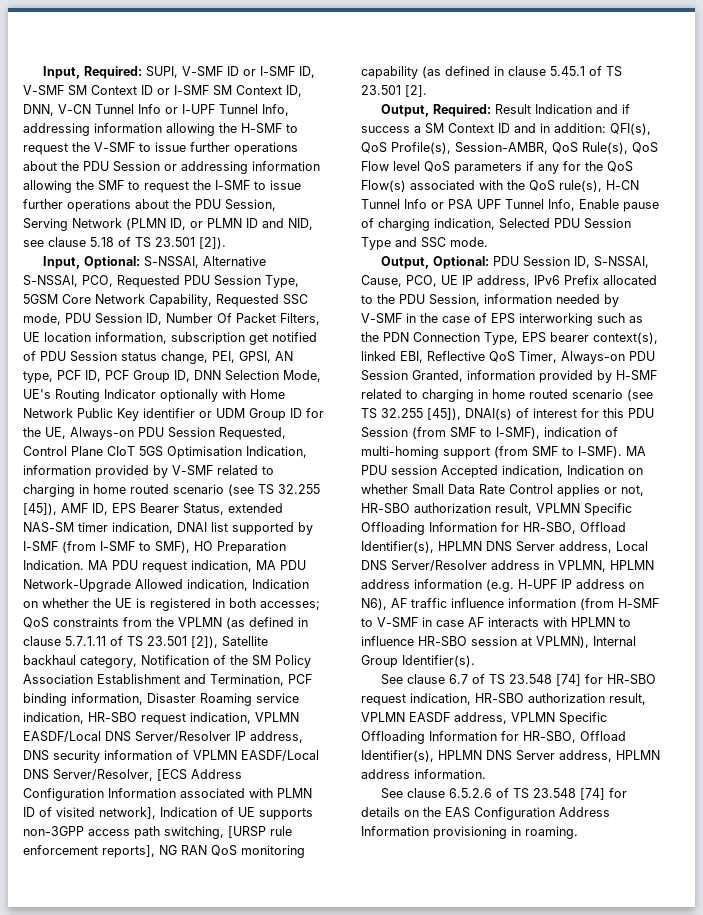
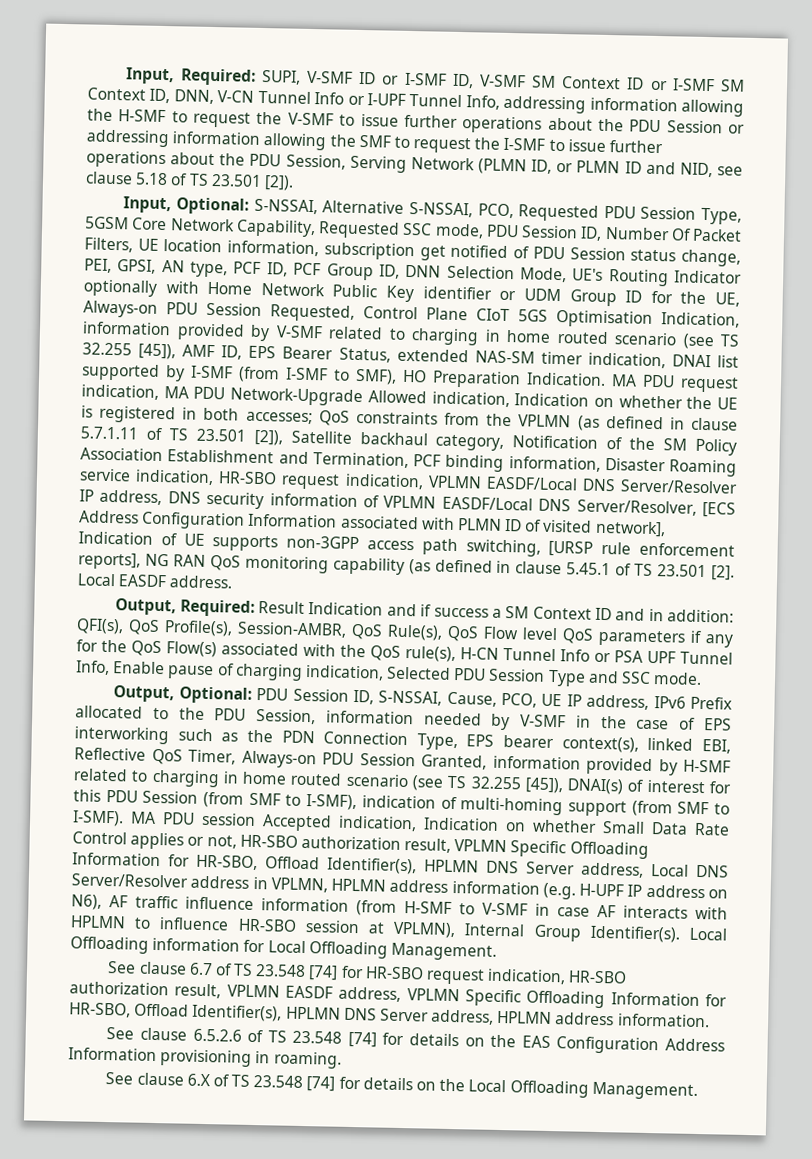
+ Local EASDF address.
+ Local Offloading information for Local Offloading Management.
+ See clause 6.X of TS 23.548 [74] for details on the Local Offloading Management.

